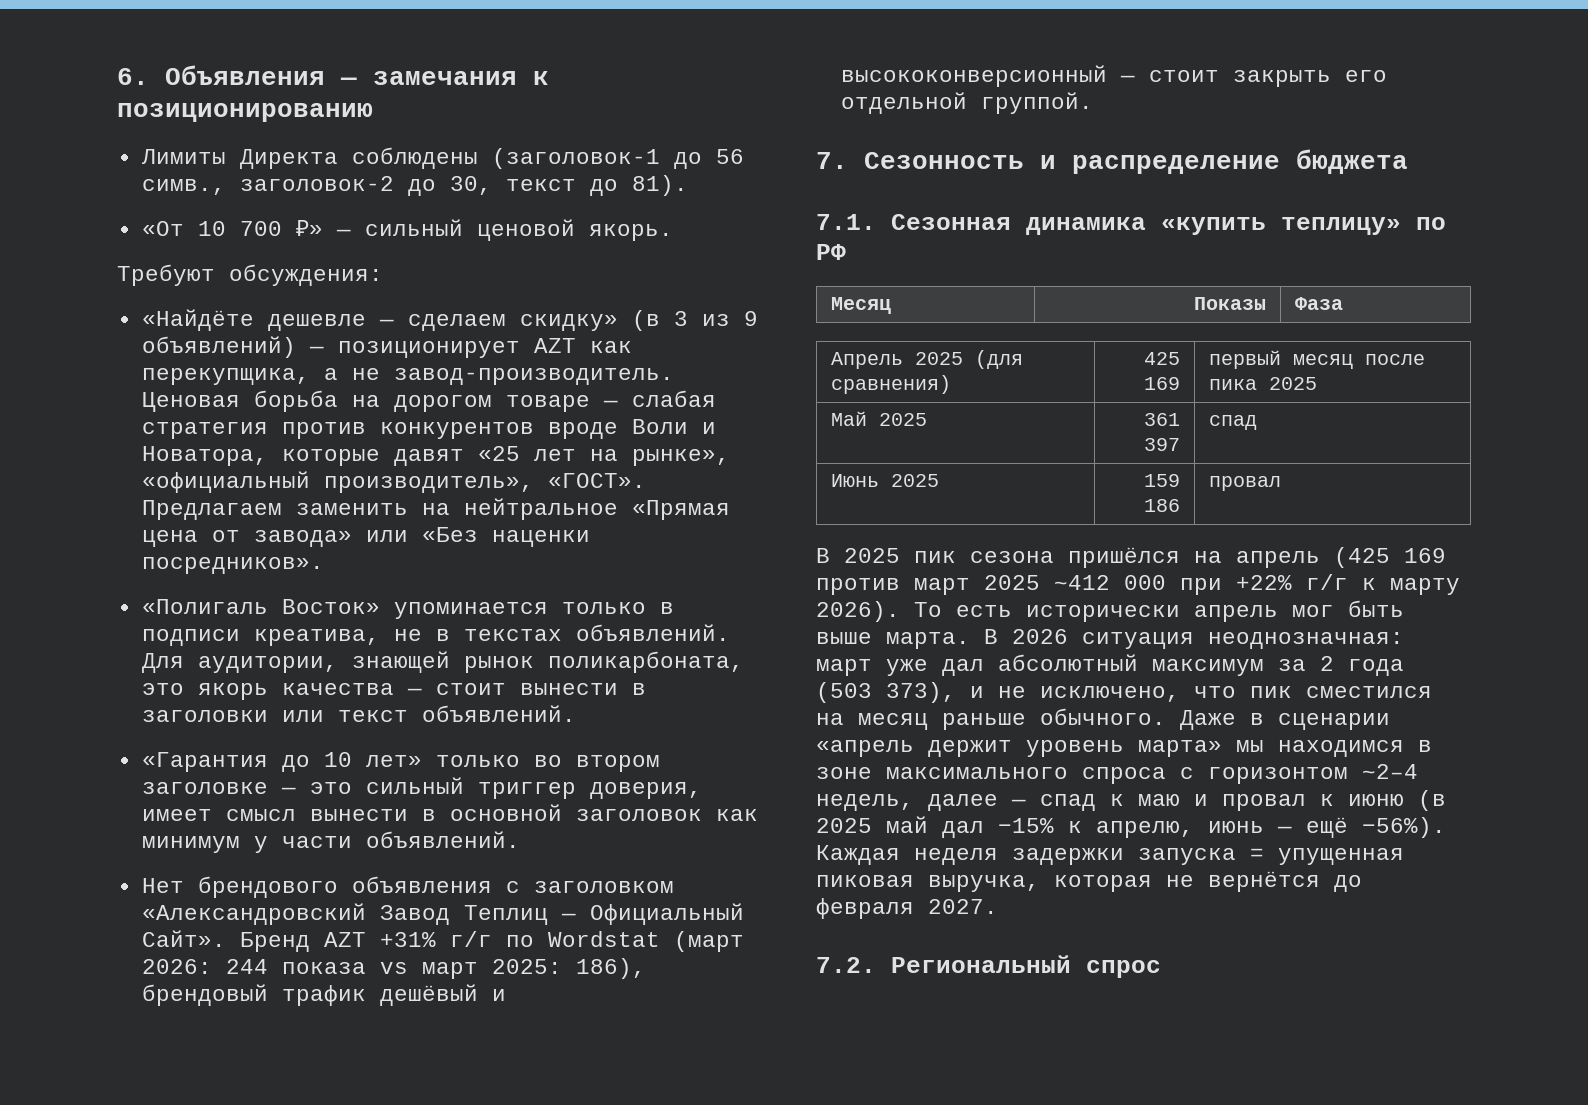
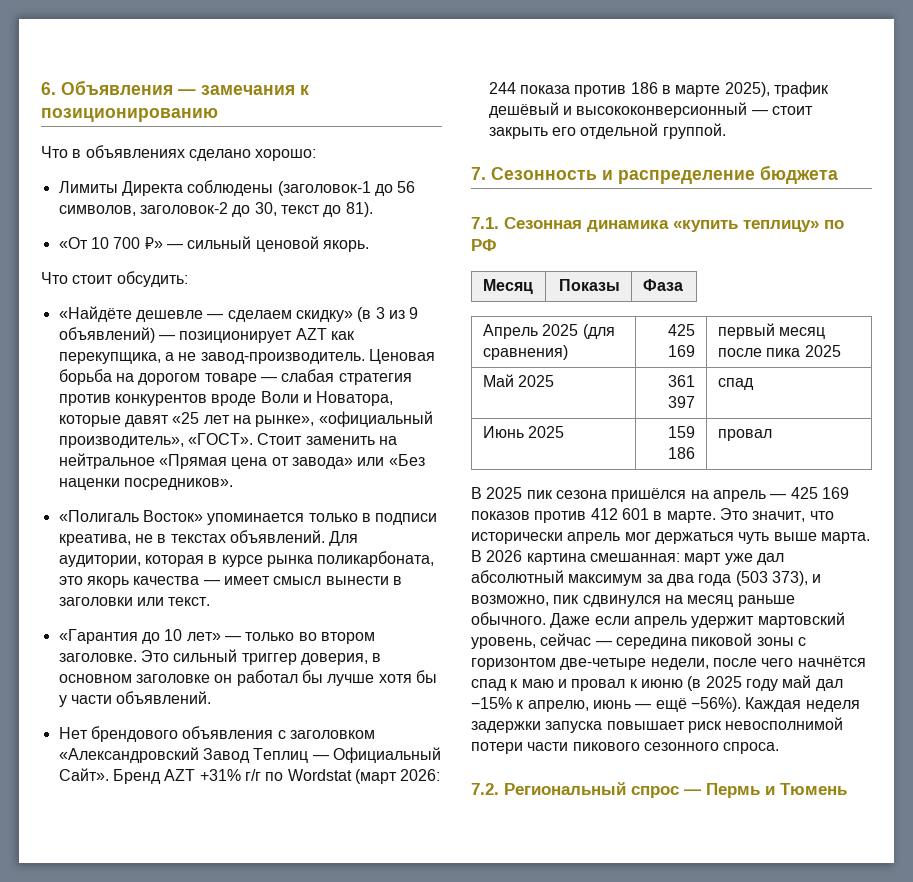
+ Что в объявлениях сделано хорошо:
- Лимиты Директа соблюдены (заголовок-1 до 56 симв., заголовок-2 до 30, текст до 81).
+ Лимиты Директа соблюдены (заголовок-1 до 56 символов, заголовок-2 до 30, текст до 81).
- Требуют обсуждения:
+ Что стоит обсудить:
- Предлагаем заменить на нейтральное «Прямая цена от завода» или «Без наценки посредников».
+ Стоит заменить на нейтральное «Прямая цена от завода» или «Без наценки посредников».
- Для аудитории, знающей рынок поликарбоната, это якорь качества — стоит вынести в заголовки или текст объявлений.
+ Для аудитории, которая в курсе рынка поликарбоната, это якорь качества — имеет смысл вынести в заголовки или текст.
- «Гарантия до 10 лет» только во втором заголовке — это сильный триггер доверия, имеет смысл вынести в основной заголовок как минимум у части объявлений.
+ «Гарантия до 10 лет» — только во втором заголовке. Это сильный триггер доверия, в основном заголовке он работал бы лучше хотя бы у части объявлений.
- Бренд AZT +31% г/г по Wordstat (март 2026: 244 показа vs март 2025: 186), брендовый трафик дешёвый и высококонверсионный — стоит закрыть его отдельной группой.
+ Бренд AZT +31% г/г по Wordstat (март 2026: 244 показа против 186 в марте 2025), трафик дешёвый и высококонверсионный — стоит закрыть его отдельной группой.
- В 2025 пик сезона пришёлся на апрель (425 169 против март 2025 ~412 000 при +22% г/г к марту 2026). То есть исторически апрель мог быть выше марта.
+ В 2025 пик сезона пришёлся на апрель — 425 169 показов против 412 601 в марте. Это значит, что исторически апрель мог держаться чуть выше марта.
- В 2026 ситуация неоднозначная: март уже дал абсолютный максимум за 2 года (503 373), и не исключено, что пик сместился на месяц раньше обычного.
+ В 2026 картина смешанная: март уже дал абсолютный максимум за два года (503 373), и возможно, пик сдвинулся на месяц раньше обычного.
- Даже в сценарии «апрель держит уровень марта» мы находимся в зоне максимального спроса с горизонтом ~2–4 недель, далее — спад к маю и провал к июню (в 2025 май дал −15% к апрелю, июнь — ещё −56%).
+ Даже если апрель удержит мартовский уровень, сейчас — середина пиковой зоны с горизонтом две-четыре недели, после чего начнётся спад к маю и провал к июню (в 2025 году май дал −15% к апрелю, июнь — ещё −56%).
- Каждая неделя задержки запуска = упущенная пиковая выручка, которая не вернётся до февраля 2027.
+ Каждая неделя задержки запуска повышает риск невосполнимой потери части пикового сезонного спроса.
- 7.2. Региональный спрос
+ 7.2. Региональный спрос — Пермь и Тюмень

